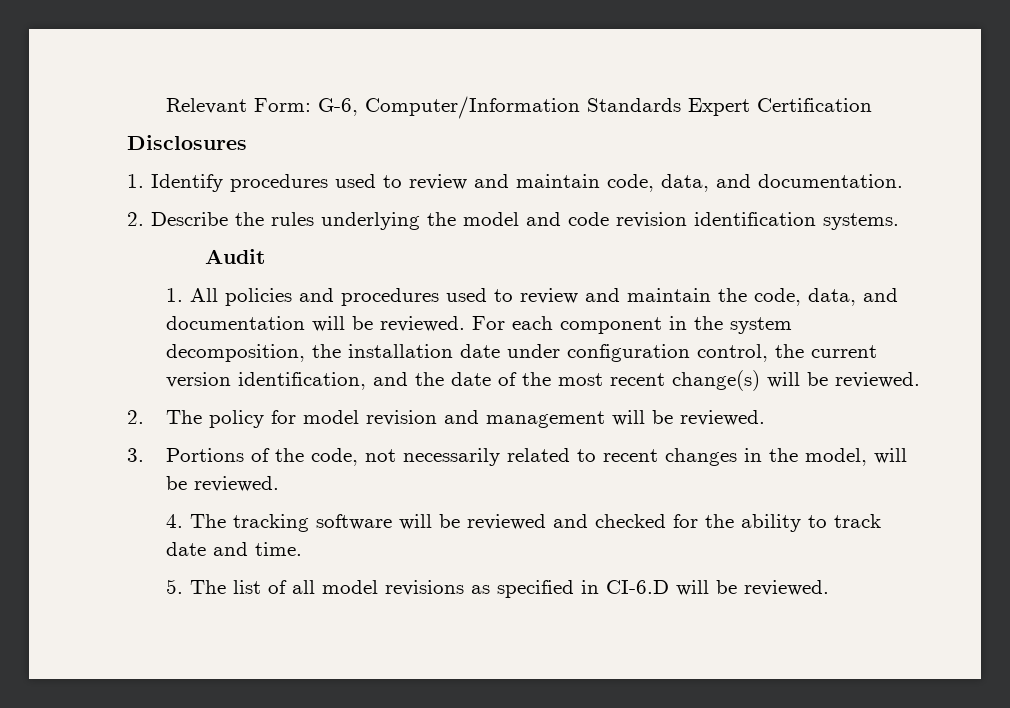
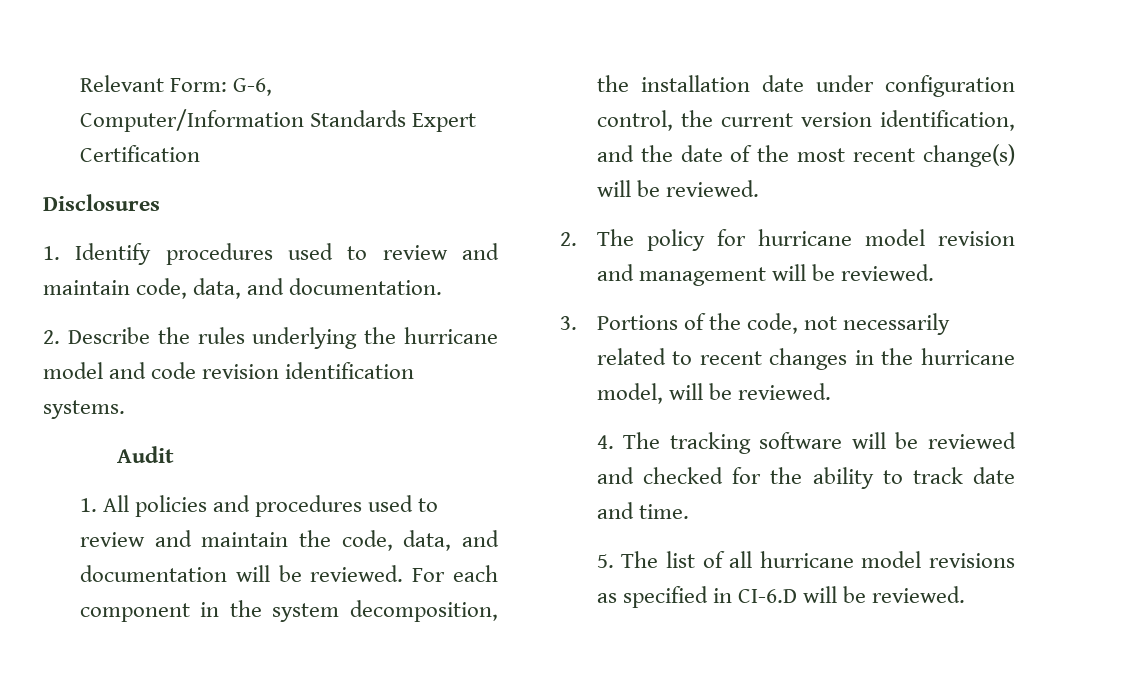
- 2. Describe the rules underlying the model and code revision identification systems.
+ 2. Describe the rules underlying the hurricane model and code revision identification systems.
- 2. The policy for model revision and management will be reviewed.
+ 2. The policy for hurricane model revision and management will be reviewed.
- 3. Portions of the code, not necessarily related to recent changes in the model, will be reviewed.
+ 3. Portions of the code, not necessarily related to recent changes in the hurricane model, will be reviewed.
- 5. The list of all model revisions as specified in CI-6.D will be reviewed.
+ 5. The list of all hurricane model revisions as specified in CI-6.D will be reviewed.

